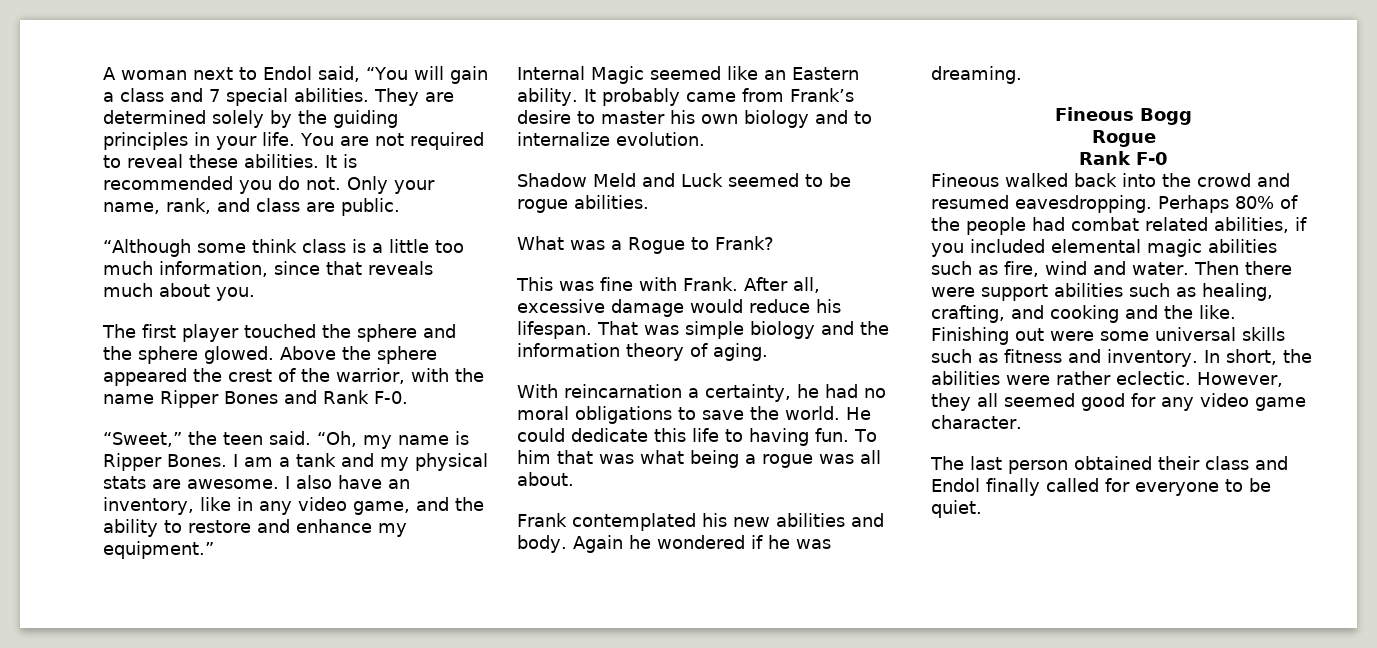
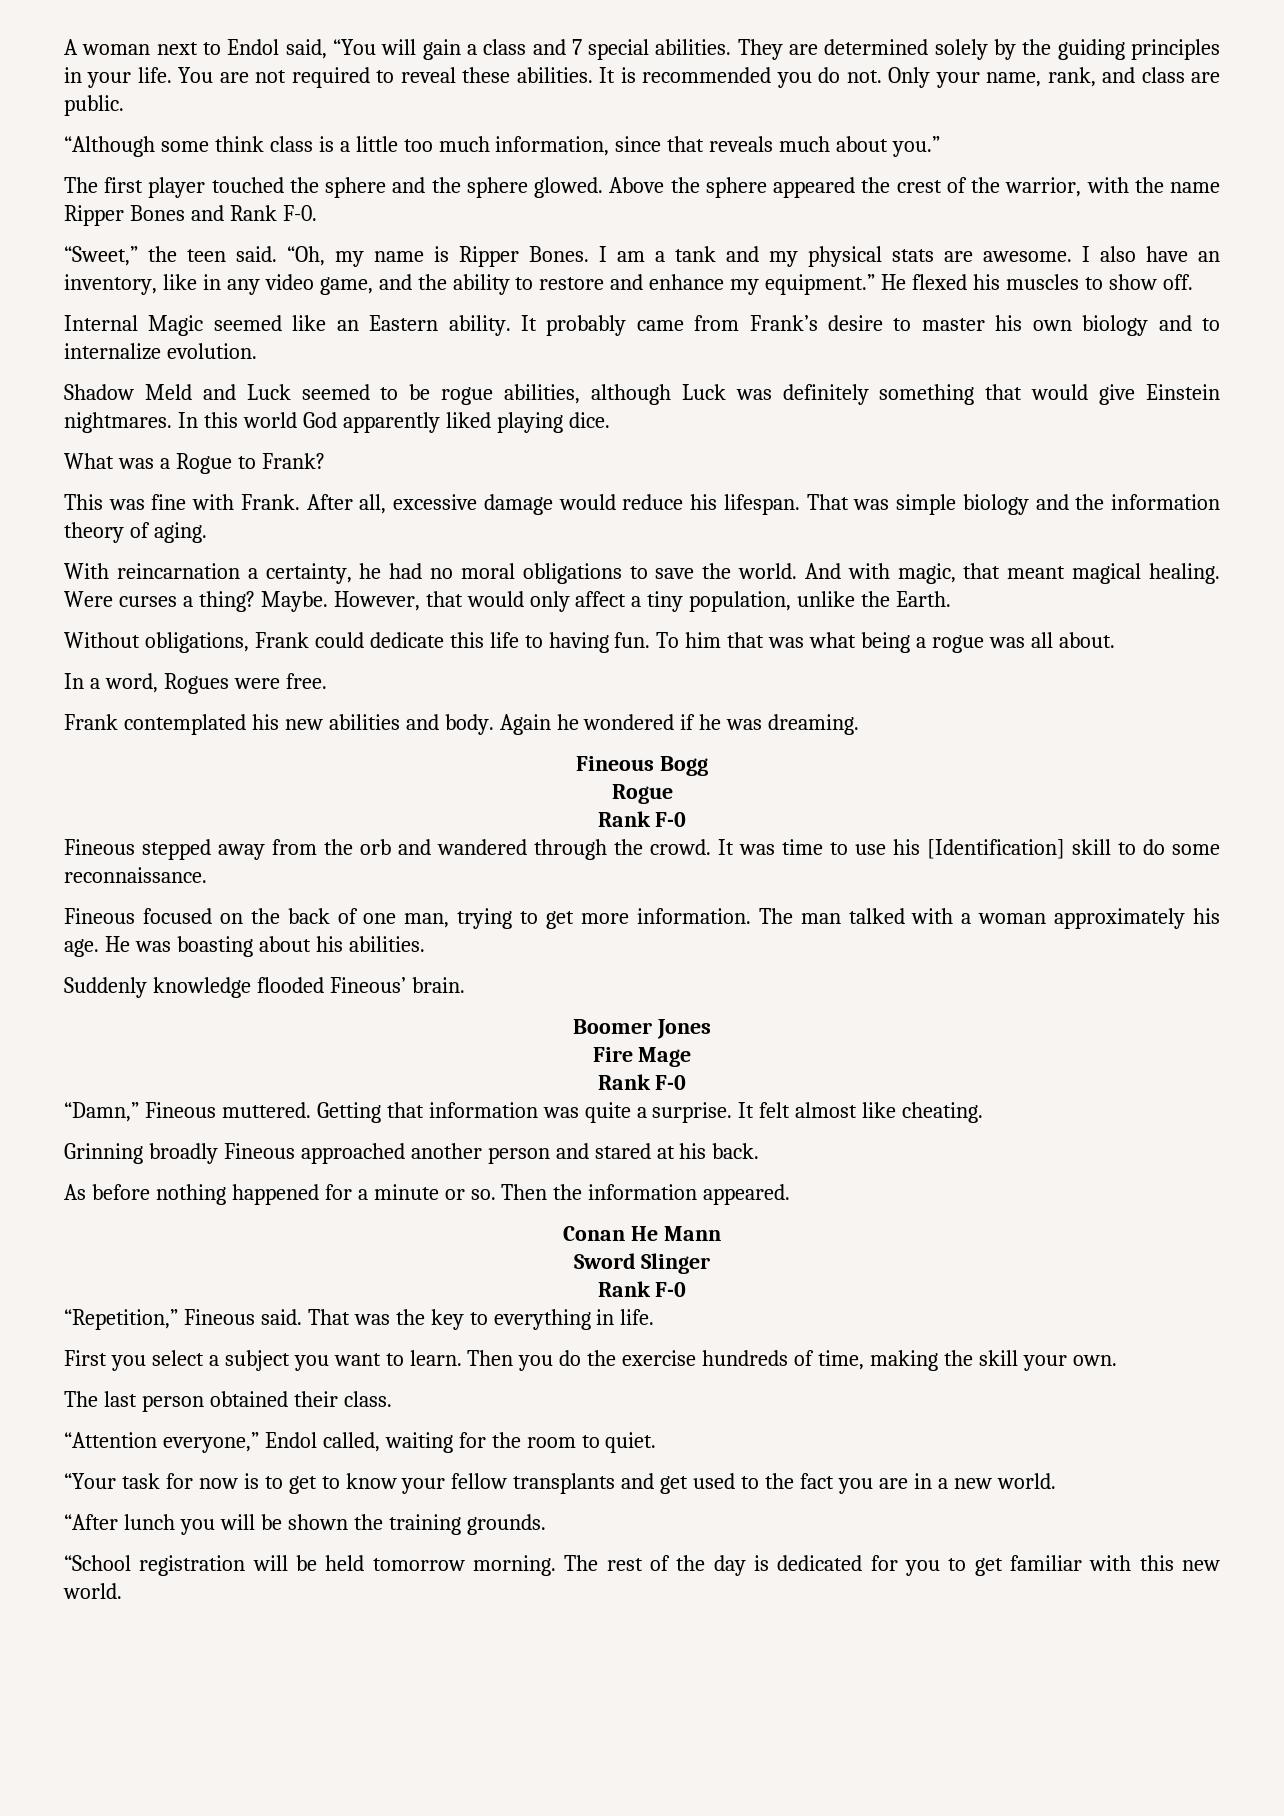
- “Although some think class is a little too much information, since that reveals much about you.
+ “Although some think class is a little too much information, since that reveals much about you.”
+ He flexed his muscles to show off.
- Shadow Meld and Luck seemed to be rogue abilities.
+ Shadow Meld and Luck seemed to be rogue abilities, although Luck was definitely something that would give Einstein nightmares. In this world God apparently liked playing dice.
- He could dedicate this life to having fun.
+ And with magic, that meant magical healing. Were curses a thing? Maybe. However, that would only affect a tiny population, unlike the Earth.
+ Without obligations, Frank could dedicate this life to having fun.
+ In a word, Rogues were free.
- Fineous walked back into the crowd and resumed eavesdropping. Perhaps 80% of the people had combat related abilities, if you included elemental magic abilities such as fire, wind and water. Then there were support abilities such as healing, crafting, and cooking and the like. Finishing out were some universal skills such as fitness and inventory. In short, the abilities were rather eclectic. However, they all seemed good for any video game character.
+ Fineous stepped away from the orb and wandered through the crowd. It was time to use his [Identification] skill to do some reconnaissance.
+ Fineous focused on the back of one man, trying to get more information. The man talked with a woman approximately his age. He was boasting about his abilities.
+ Suddenly knowledge flooded Fineous’ brain.
+ Boomer Jones
+ Fire Mage
+ Rank F-0
+ “Damn,” Fineous muttered. Getting that information was quite a surprise. It felt almost like cheating.
+ Grinning broadly Fineous approached another person and stared at his back.
+ As before nothing happened for a minute or so. Then the information appeared.
+ Conan He Mann
+ Sword Slinger
+ Rank F-0
+ “Repetition,” Fineous said. That was the key to everything in life.
+ First you select a subject you want to learn. Then you do the exercise hundreds of time, making the skill your own.
- The last person obtained their class and Endol finally called for everyone to be quiet.
+ The last person obtained their class.
+ “Attention everyone,” Endol called, waiting for the room to quiet.
+ “Your task for now is to get to know your fellow transplants and get used to the fact you are in a new world.
+ “After lunch you will be shown the training grounds.
+ “School registration will be held tomorrow morning. The rest of the day is dedicated for you to get familiar with this new world.

